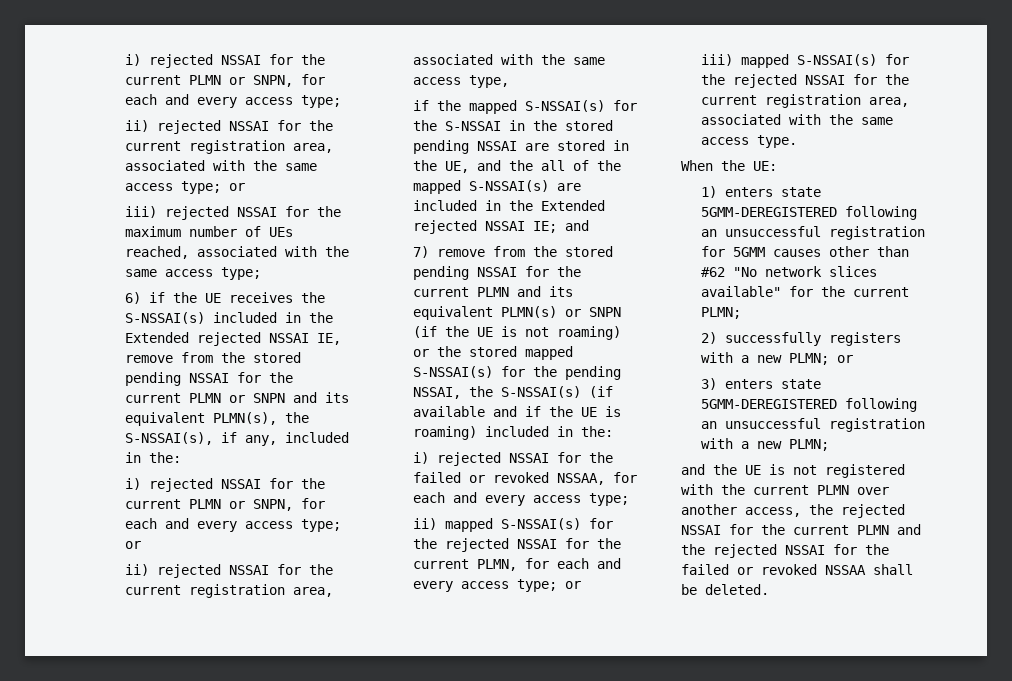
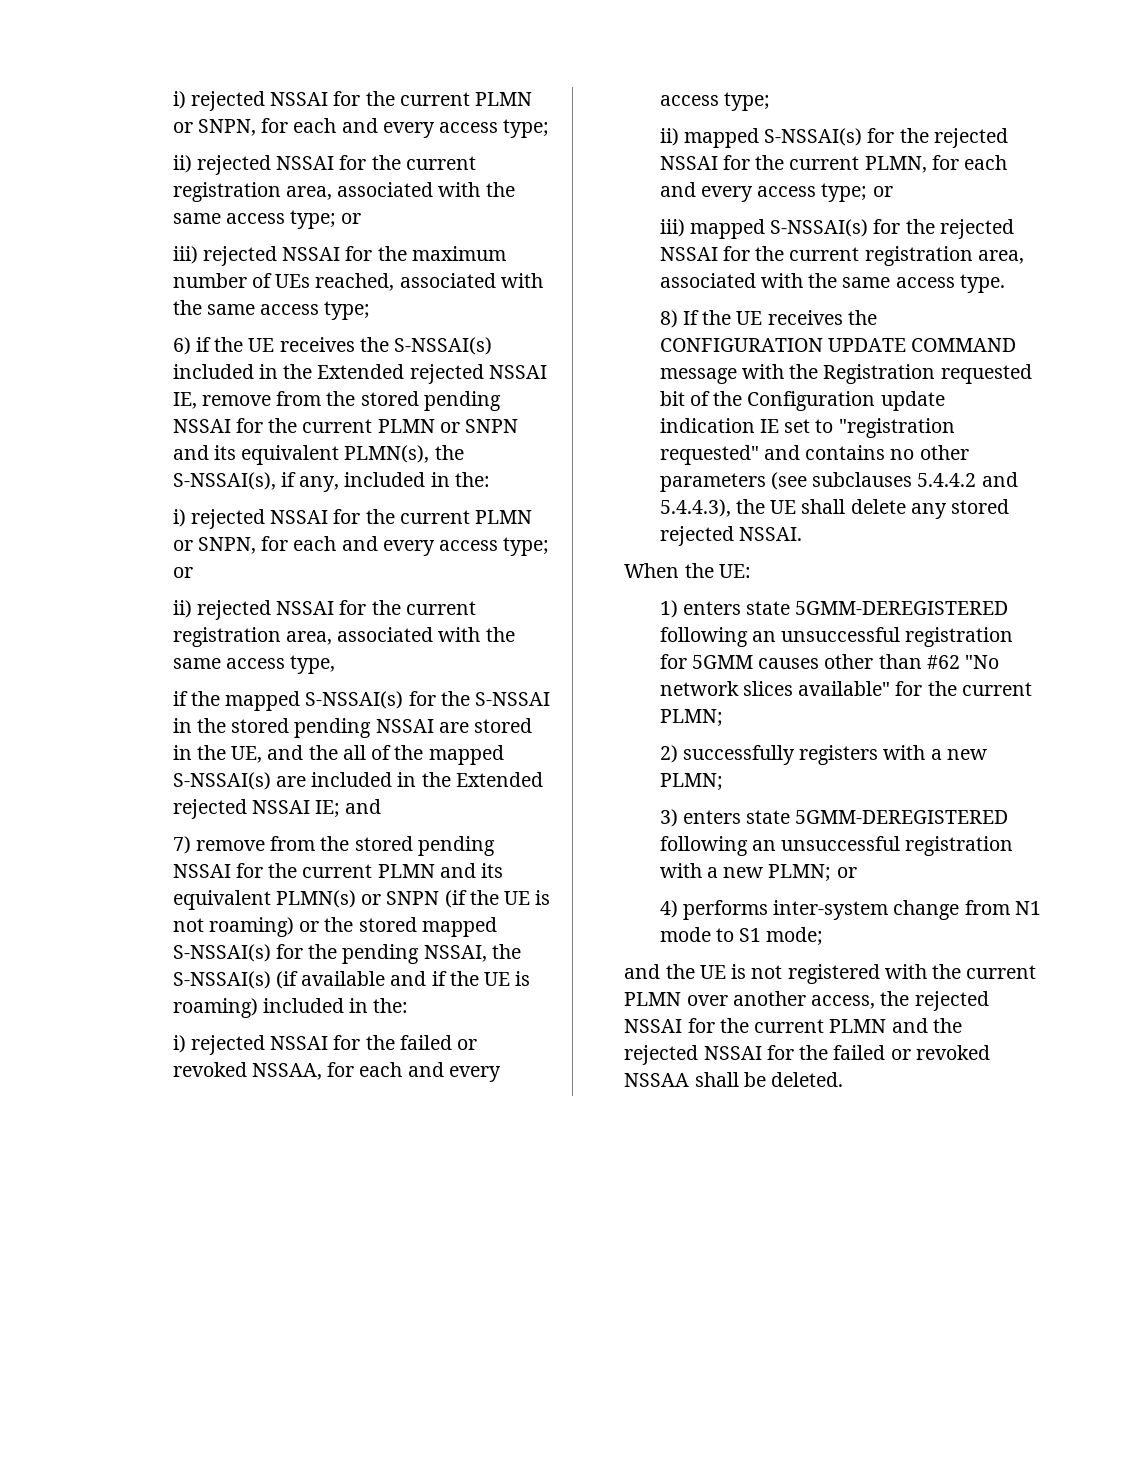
+ 8) If the UE receives the CONFIGURATION UPDATE COMMAND message with the Registration requested bit of the Configuration update indication IE set to "registration requested" and contains no other parameters (see subclauses 5.4.4.2 and 5.4.4.3), the UE shall delete any stored rejected NSSAI.
- 2) successfully registers with a new PLMN; or
+ 2) successfully registers with a new PLMN;
- 3) enters state 5GMM-DEREGISTERED following an unsuccessful registration with a new PLMN;
+ 3) enters state 5GMM-DEREGISTERED following an unsuccessful registration with a new PLMN; or
+ 4) performs inter-system change from N1 mode to S1 mode;

